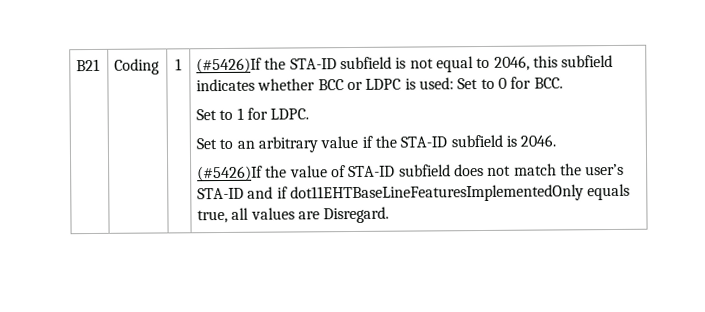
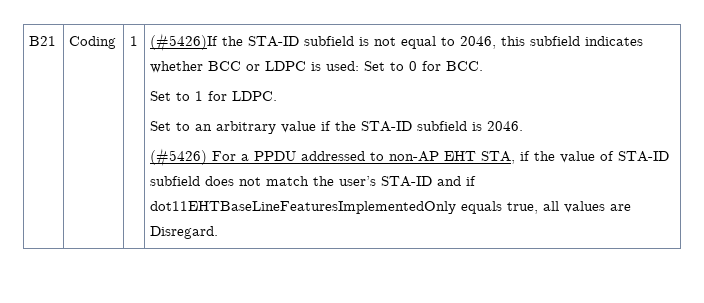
- (#5426)If the value of STA-ID subfield does not match the user’s STA-ID and if dot11EHTBaseLineFeaturesImplementedOnly equals true, all values are Disregard.
+ (#5426) For a PPDU addressed to non-AP EHT STA, if the value of STA-ID subfield does not match the user’s STA-ID and if dot11EHTBaseLineFeaturesImplementedOnly equals true, all values are Disregard.

